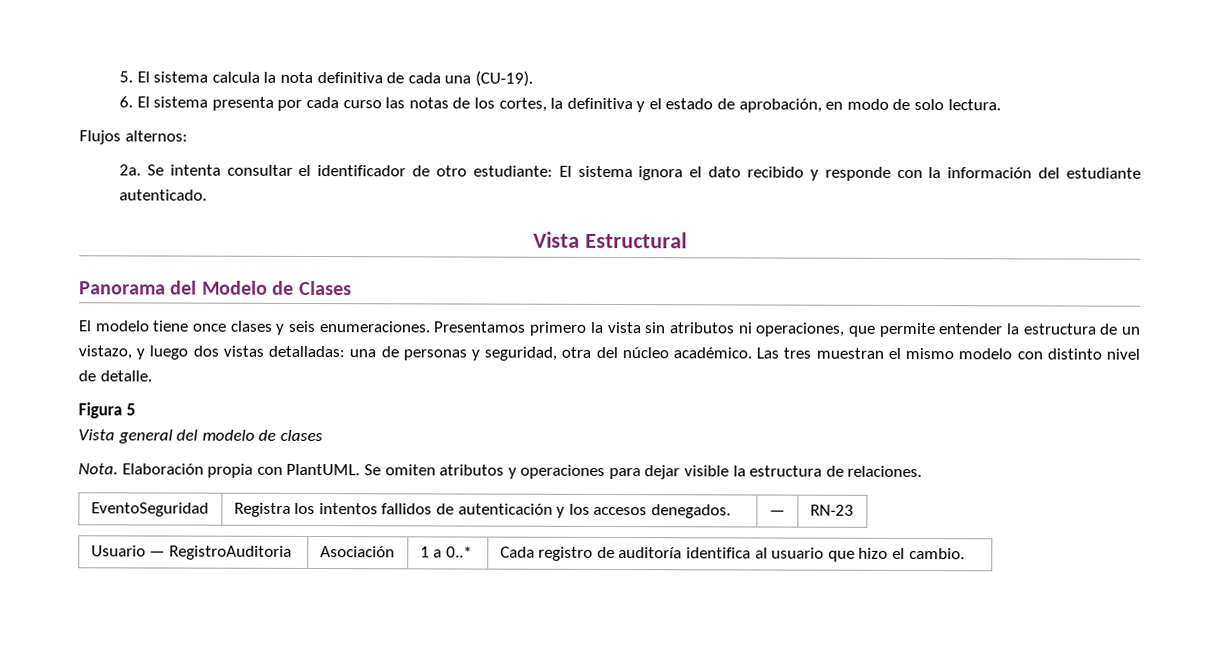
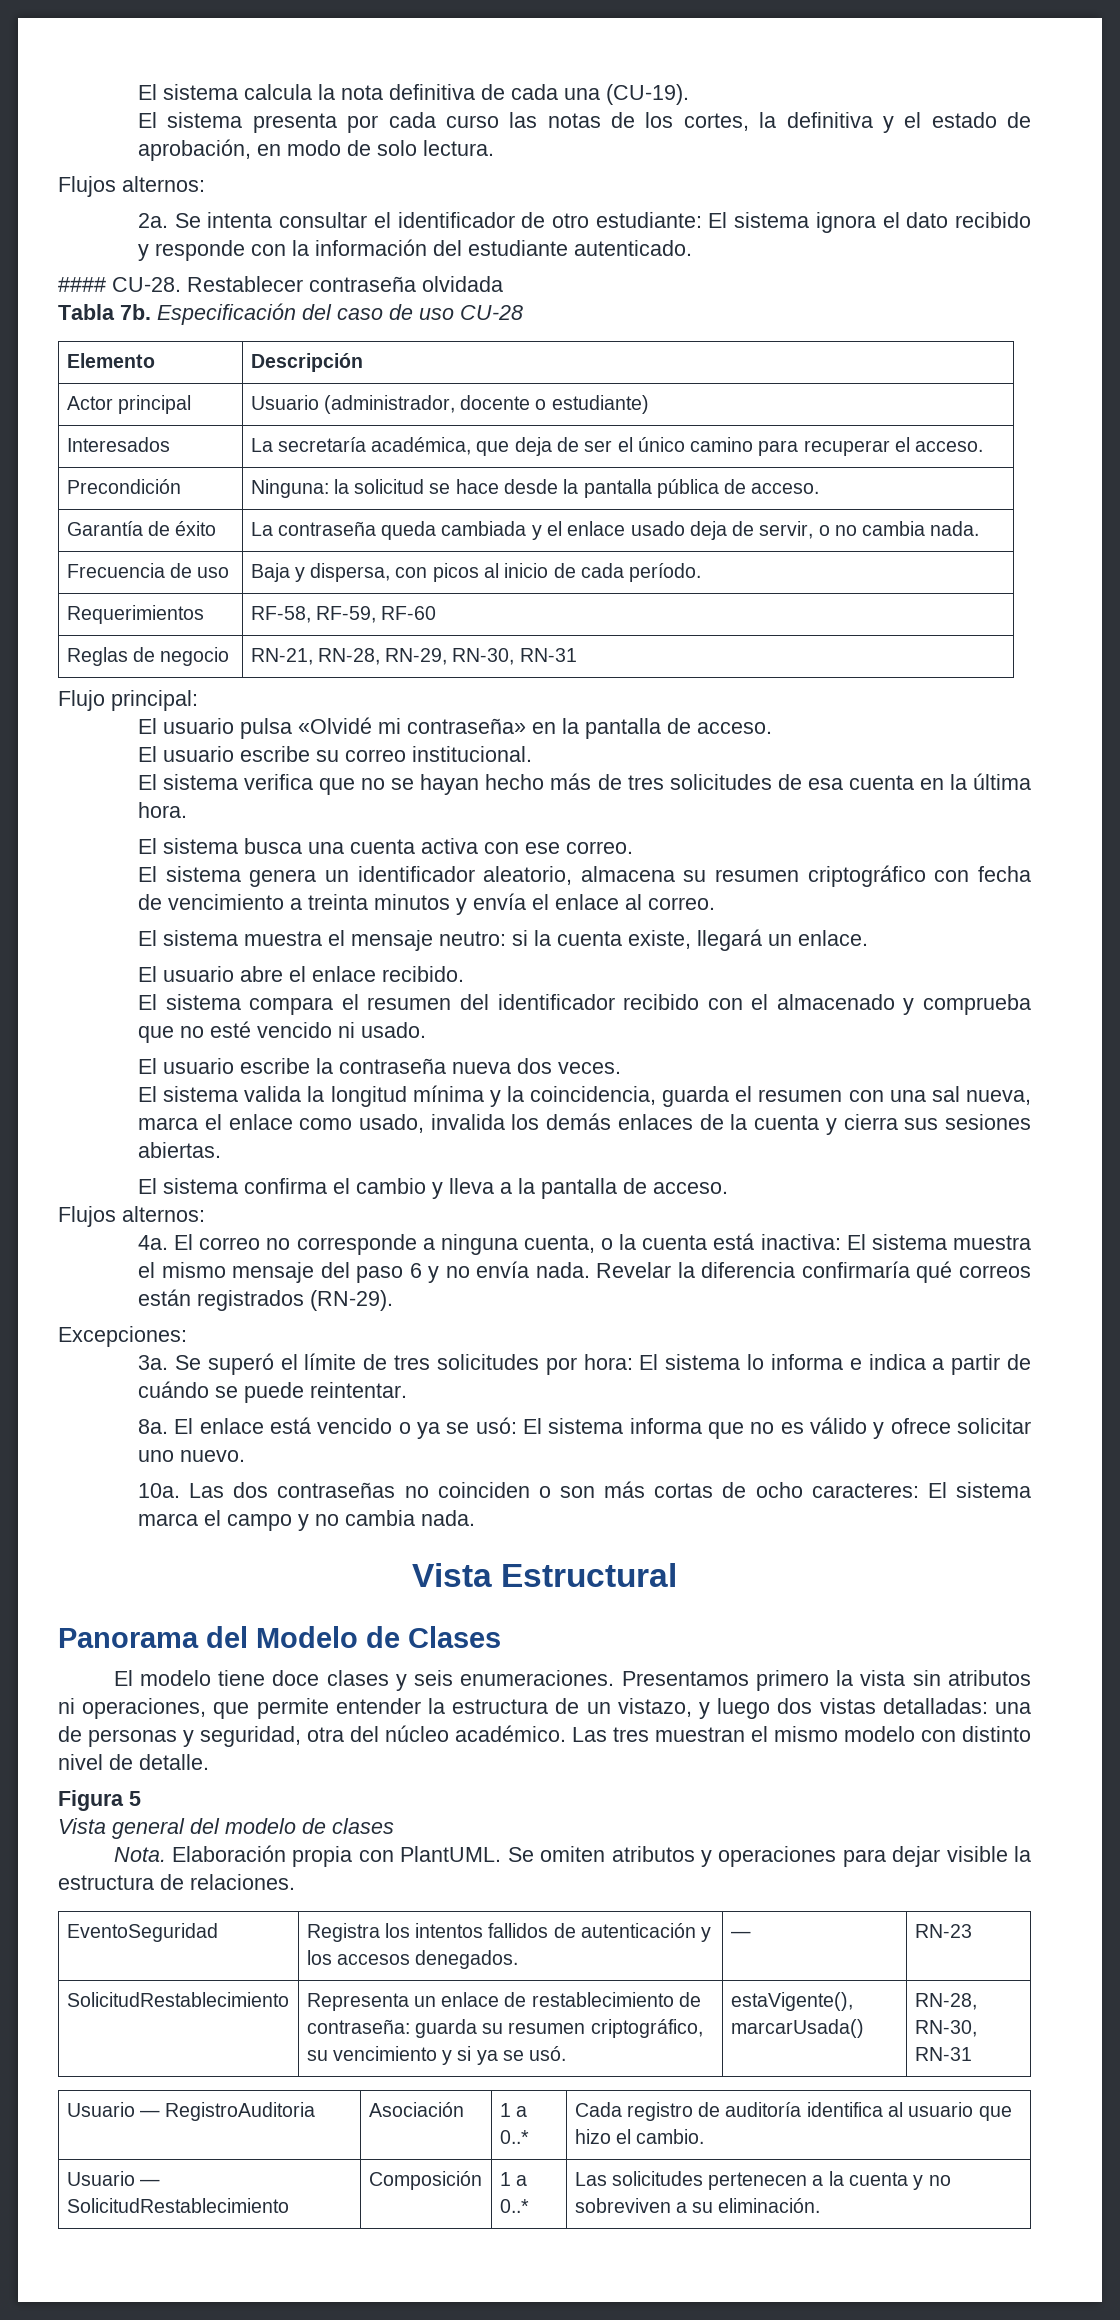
- 5. El sistema calcula la nota definitiva de cada una (CU-19).
+ El sistema calcula la nota definitiva de cada una (CU-19).
- 6. El sistema presenta por cada curso las notas de los cortes, la definitiva y el estado de aprobación, en modo de solo lectura.
+ El sistema presenta por cada curso las notas de los cortes, la definitiva y el estado de aprobación, en modo de solo lectura.
+ #### CU-28. Restablecer contraseña olvidada
+ Tabla 7b. Especificación del caso de uso CU-28
+ Elemento | Descripción
+ Actor principal | Usuario (administrador, docente o estudiante)
+ Interesados | La secretaría académica, que deja de ser el único camino para recuperar el acceso.
+ Precondición | Ninguna: la solicitud se hace desde la pantalla pública de acceso.
+ Garantía de éxito | La contraseña queda cambiada y el enlace usado deja de servir, o no cambia nada.
+ Frecuencia de uso | Baja y dispersa, con picos al inicio de cada período.
+ Requerimientos | RF-58, RF-59, RF-60
+ Reglas de negocio | RN-21, RN-28, RN-29, RN-30, RN-31
+ Flujo principal:
+ El usuario pulsa «Olvidé mi contraseña» en la pantalla de acceso.
+ El usuario escribe su correo institucional.
+ El sistema verifica que no se hayan hecho más de tres solicitudes de esa cuenta en la última hora.
+ El sistema busca una cuenta activa con ese correo.
+ El sistema genera un identificador aleatorio, almacena su resumen criptográfico con fecha de vencimiento a treinta minutos y envía el enlace al correo.
+ El sistema muestra el mensaje neutro: si la cuenta existe, llegará un enlace.
+ El usuario abre el enlace recibido.
+ El sistema compara el resumen del identificador recibido con el almacenado y comprueba que no esté vencido ni usado.
+ El usuario escribe la contraseña nueva dos veces.
+ El sistema valida la longitud mínima y la coincidencia, guarda el resumen con una sal nueva, marca el enlace como usado, invalida los demás enlaces de la cuenta y cierra sus sesiones abiertas.
+ El sistema confirma el cambio y lleva a la pantalla de acceso.
+ Flujos alternos:
+ 4a. El correo no corresponde a ninguna cuenta, o la cuenta está inactiva: El sistema muestra el mismo mensaje del paso 6 y no envía nada. Revelar la diferencia confirmaría qué correos están registrados (RN-29).
+ Excepciones:
+ 3a. Se superó el límite de tres solicitudes por hora: El sistema lo informa e indica a partir de cuándo se puede reintentar.
+ 8a. El enlace está vencido o ya se usó: El sistema informa que no es válido y ofrece solicitar uno nuevo.
+ 10a. Las dos contraseñas no coinciden o son más cortas de ocho caracteres: El sistema marca el campo y no cambia nada.
- El modelo tiene once clases y seis enumeraciones.
+ El modelo tiene doce clases y seis enumeraciones.
+ SolicitudRestablecimiento | Representa un enlace de restablecimiento de contraseña: guarda su resumen criptográfico, su vencimiento y si ya se usó. | estaVigente(), marcarUsada() | RN-28, RN-30, RN-31
+ Usuario — SolicitudRestablecimiento | Composición | 1 a 0..* | Las solicitudes pertenecen a la cuenta y no sobreviven a su eliminación.

